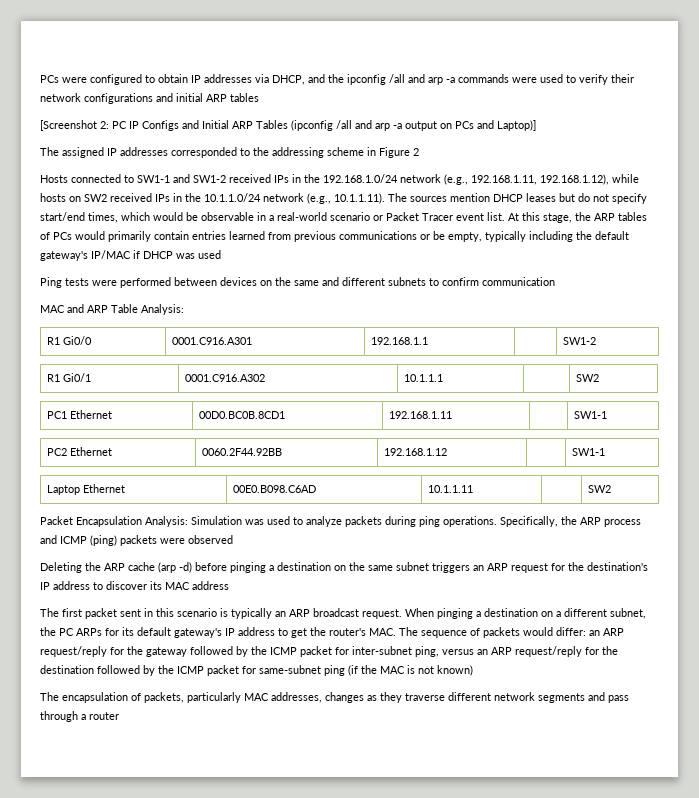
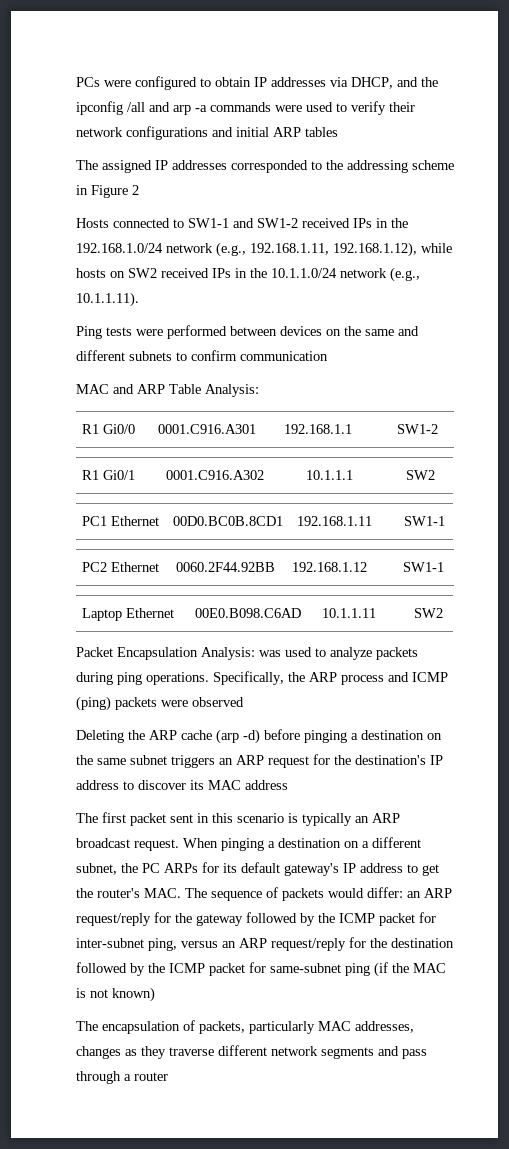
- [Screenshot 2: PC IP Configs and Initial ARP Tables (ipconfig /all and arp -a output on PCs and Laptop)]
- Hosts connected to SW1-1 and SW1-2 received IPs in the 192.168.1.0/24 network (e.g., 192.168.1.11, 192.168.1.12), while hosts on SW2 received IPs in the 10.1.1.0/24 network (e.g., 10.1.1.11). The sources mention DHCP leases but do not specify start/end times, which would be observable in a real-world scenario or Packet Tracer event list. At this stage, the ARP tables of PCs would primarily contain entries learned from previous communications or be empty, typically including the default gateway's IP/MAC if DHCP was used
+ Hosts connected to SW1-1 and SW1-2 received IPs in the 192.168.1.0/24 network (e.g., 192.168.1.11, 192.168.1.12), while hosts on SW2 received IPs in the 10.1.1.0/24 network (e.g., 10.1.1.11).
- Packet Encapsulation Analysis: Simulation was used to analyze packets during ping operations.
+ Packet Encapsulation Analysis: was used to analyze packets during ping operations.

